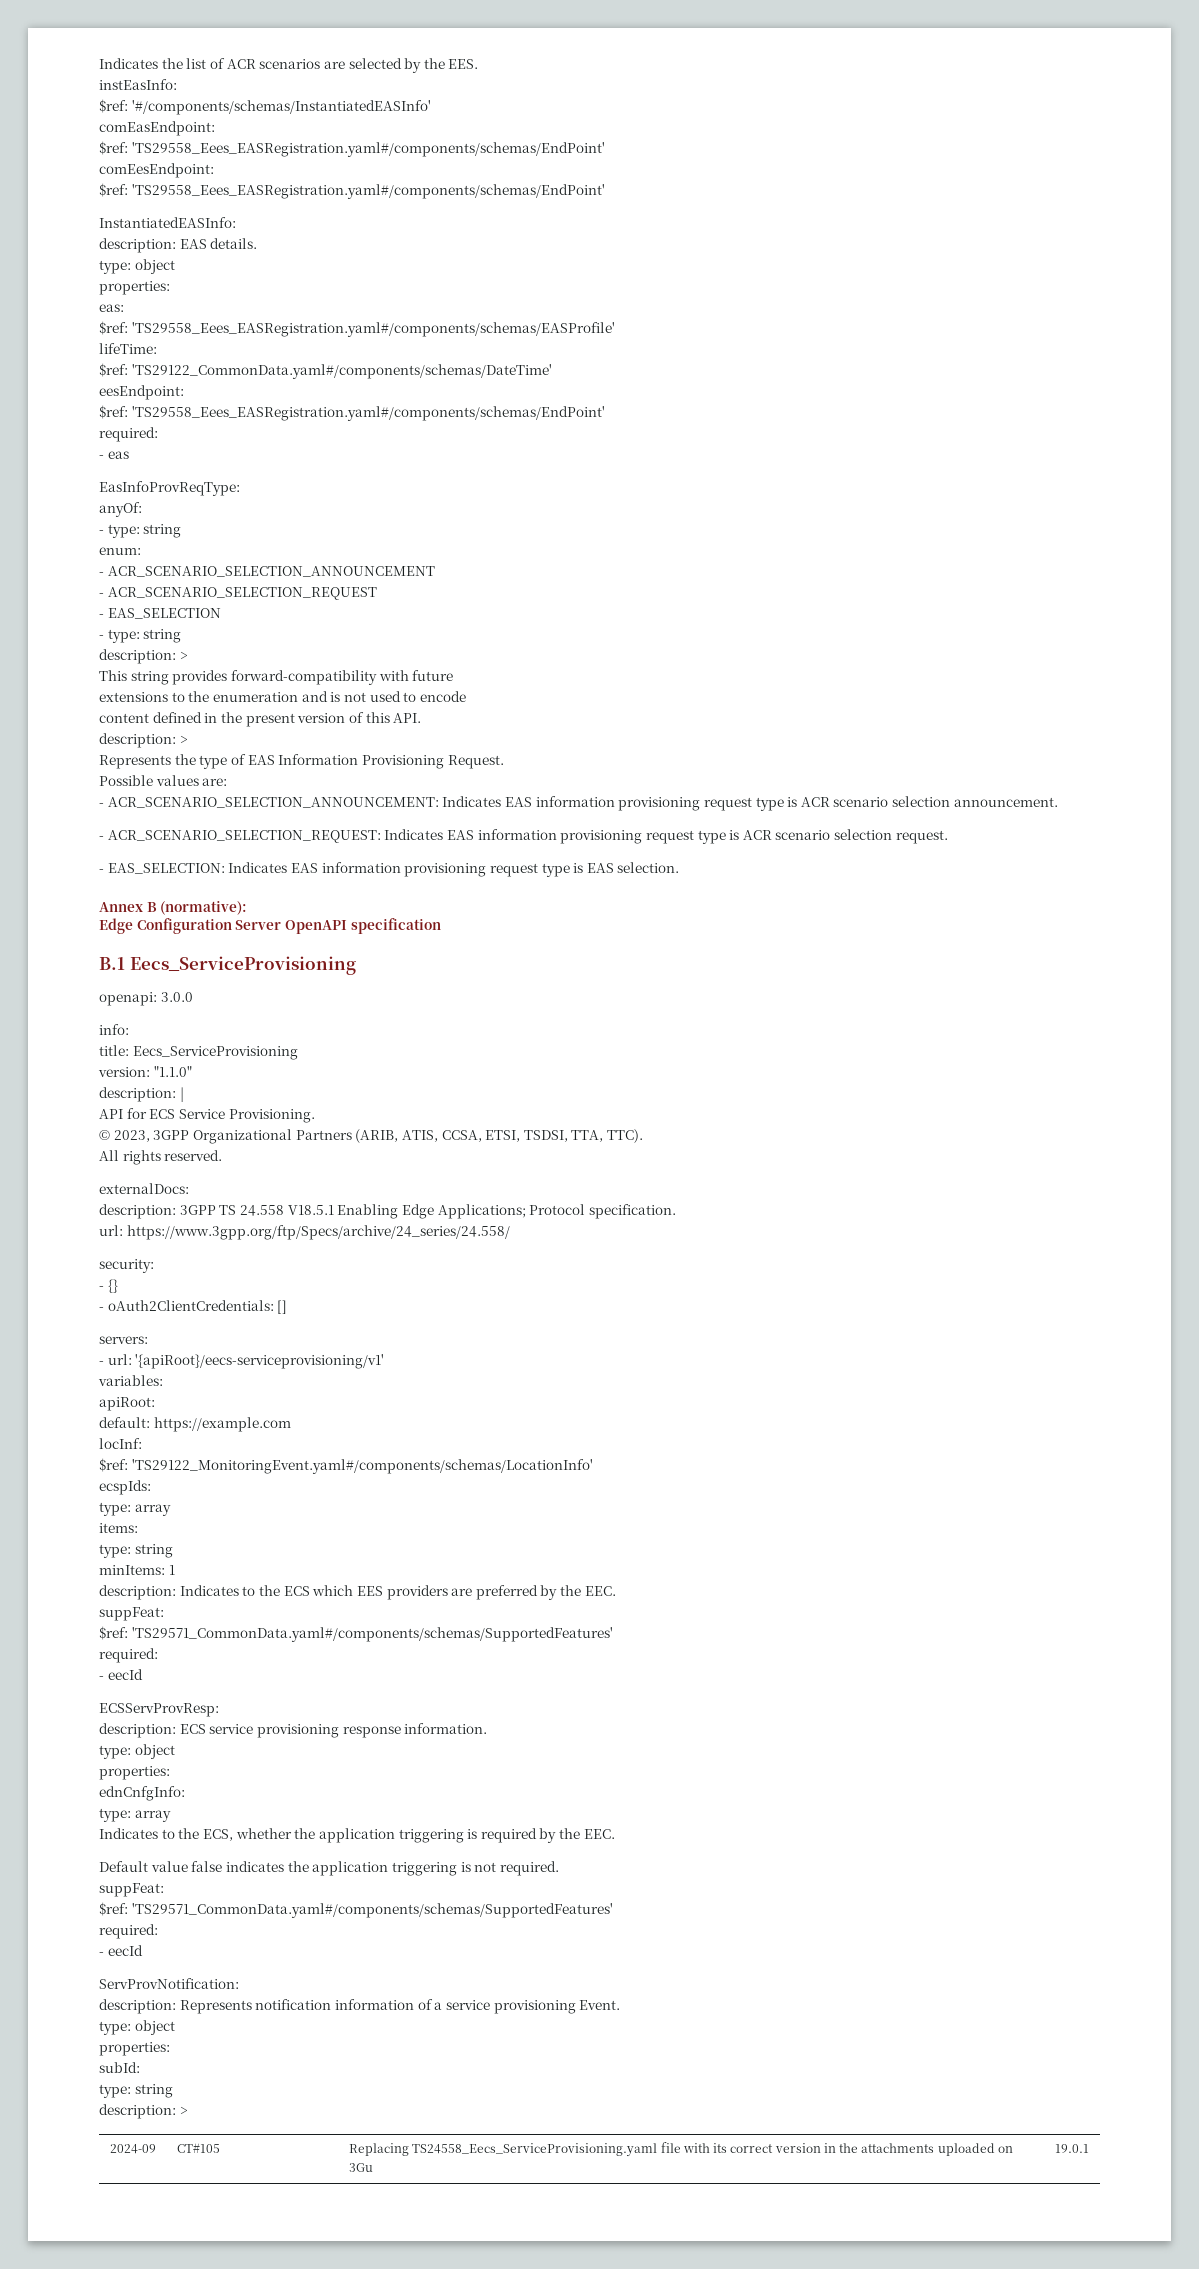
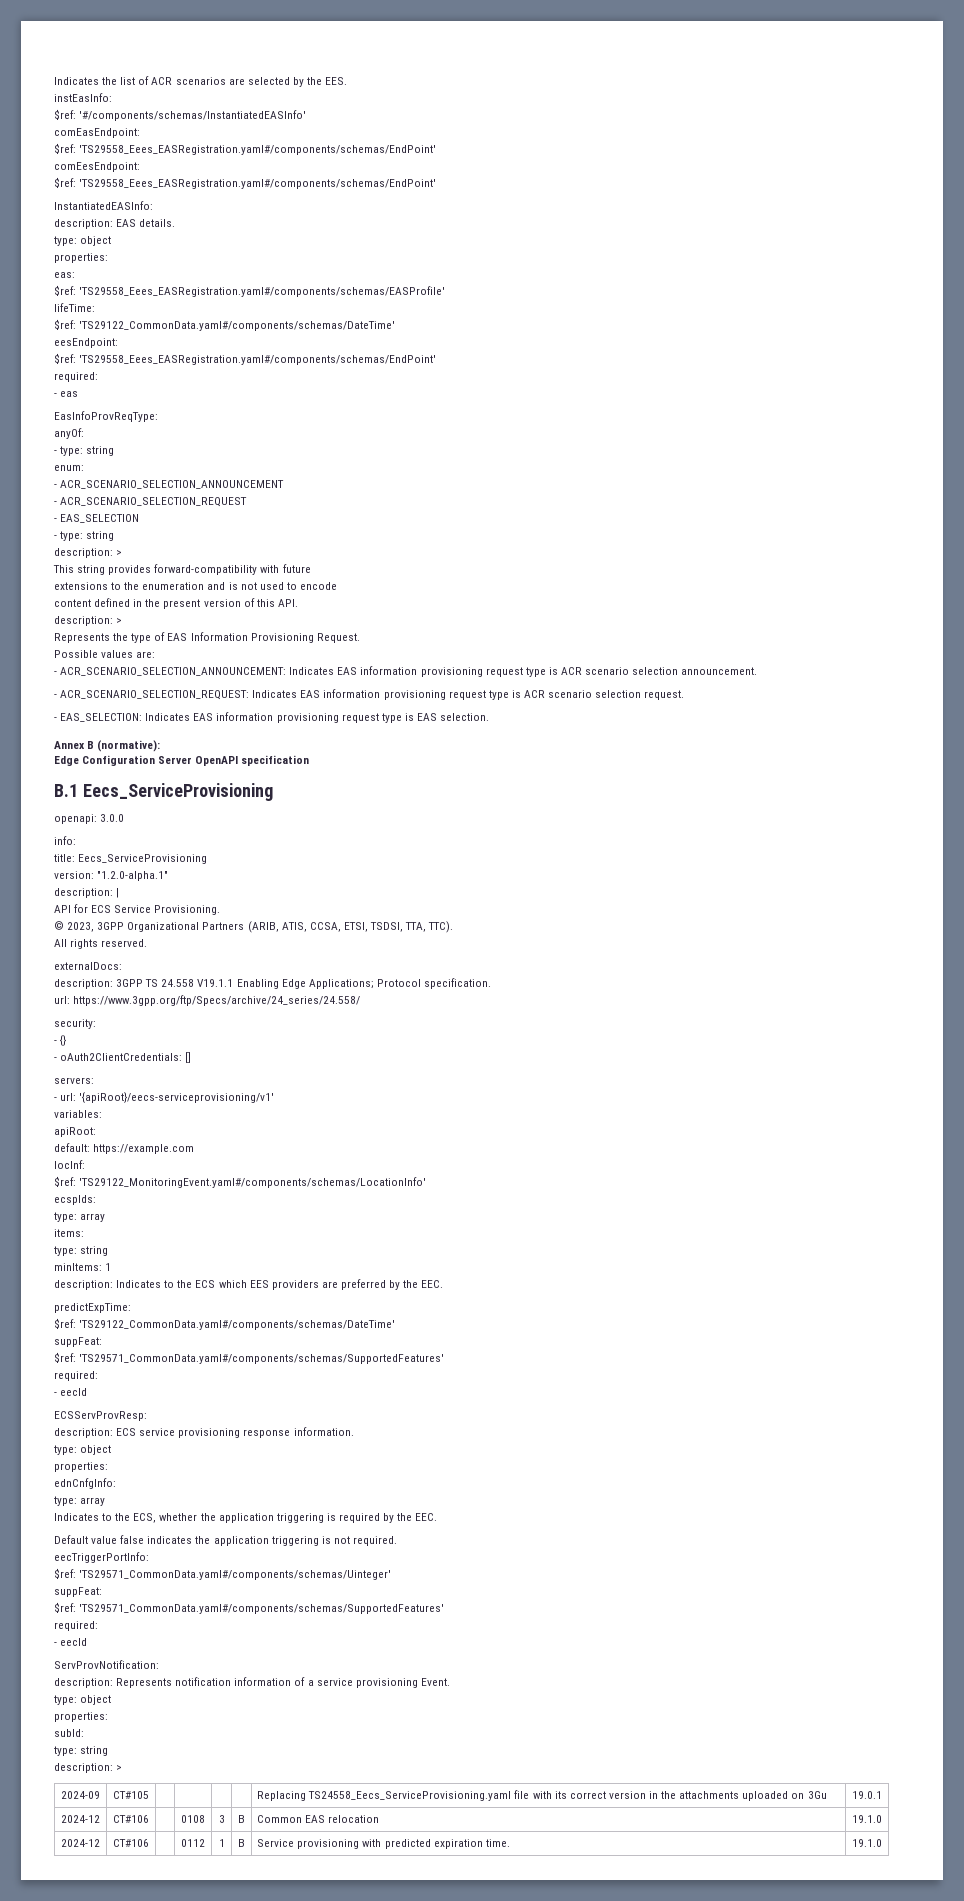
- version: "1.1.0"
+ version: "1.2.0-alpha.1"
- description: 3GPP TS 24.558 V18.5.1 Enabling Edge Applications; Protocol specification.
+ description: 3GPP TS 24.558 V19.1.1 Enabling Edge Applications; Protocol specification.
+ predictExpTime:
+ $ref: 'TS29122_CommonData.yaml#/components/schemas/DateTime'
+ eecTriggerPortInfo:
+ $ref: 'TS29571_CommonData.yaml#/components/schemas/Uinteger'
+ 2024-12 | CT#106 | | 0108 | 3 | B | Common EAS relocation | 19.1.0
+ 2024-12 | CT#106 | | 0112 | 1 | B | Service provisioning with predicted expiration time. | 19.1.0

